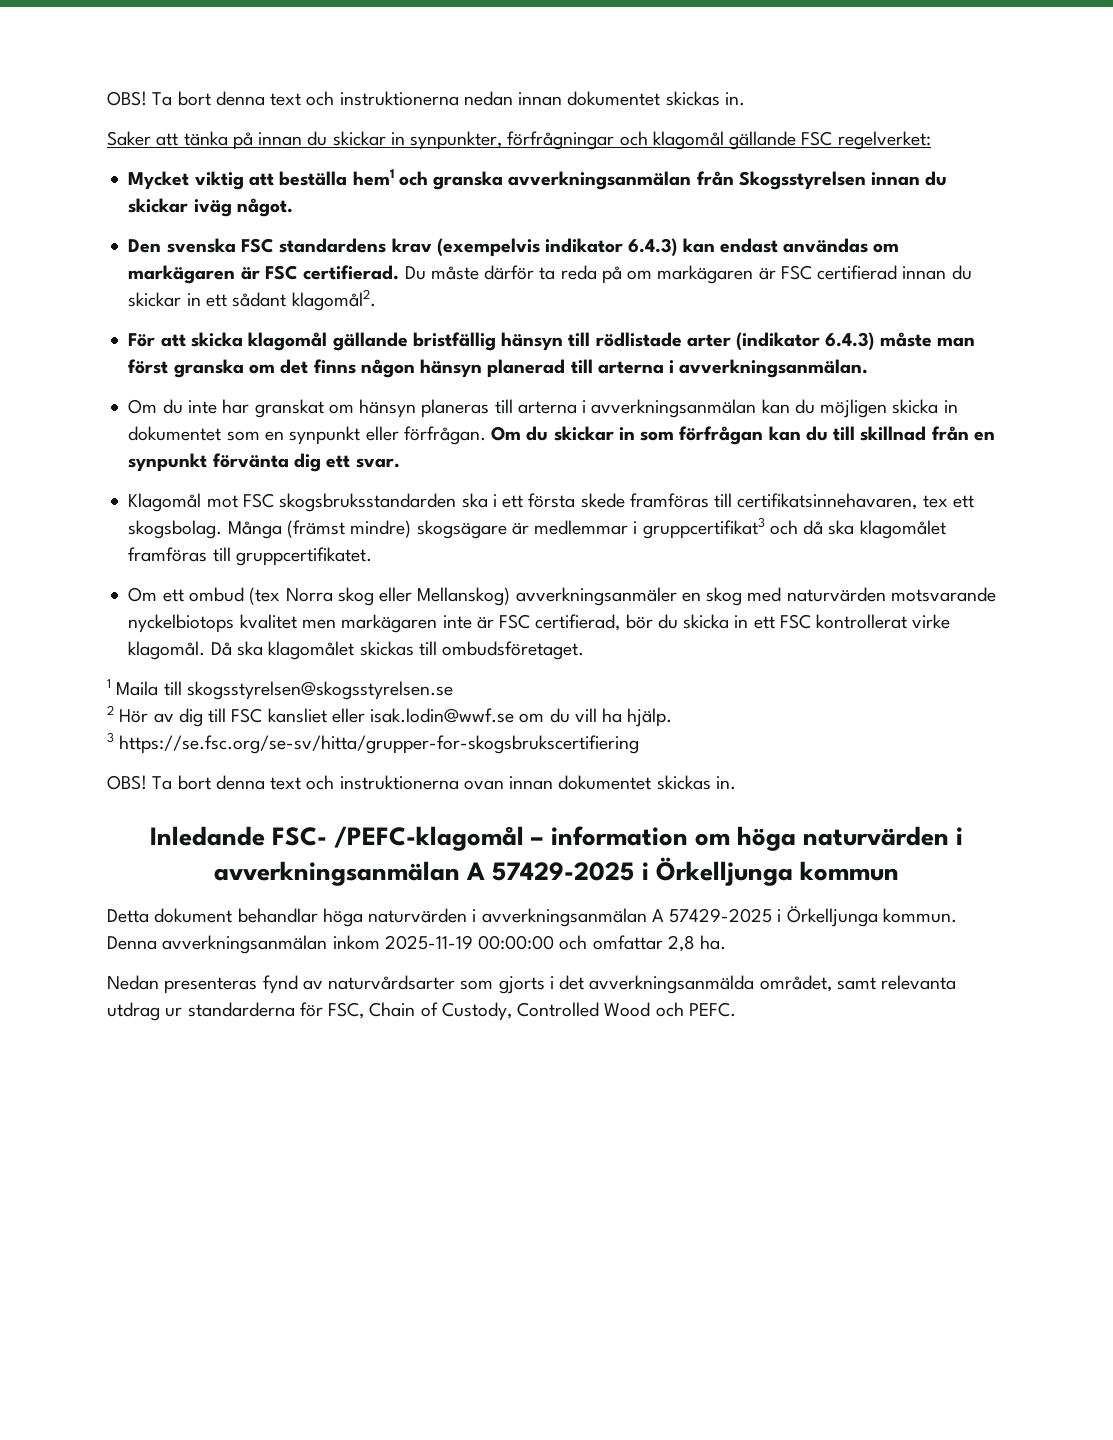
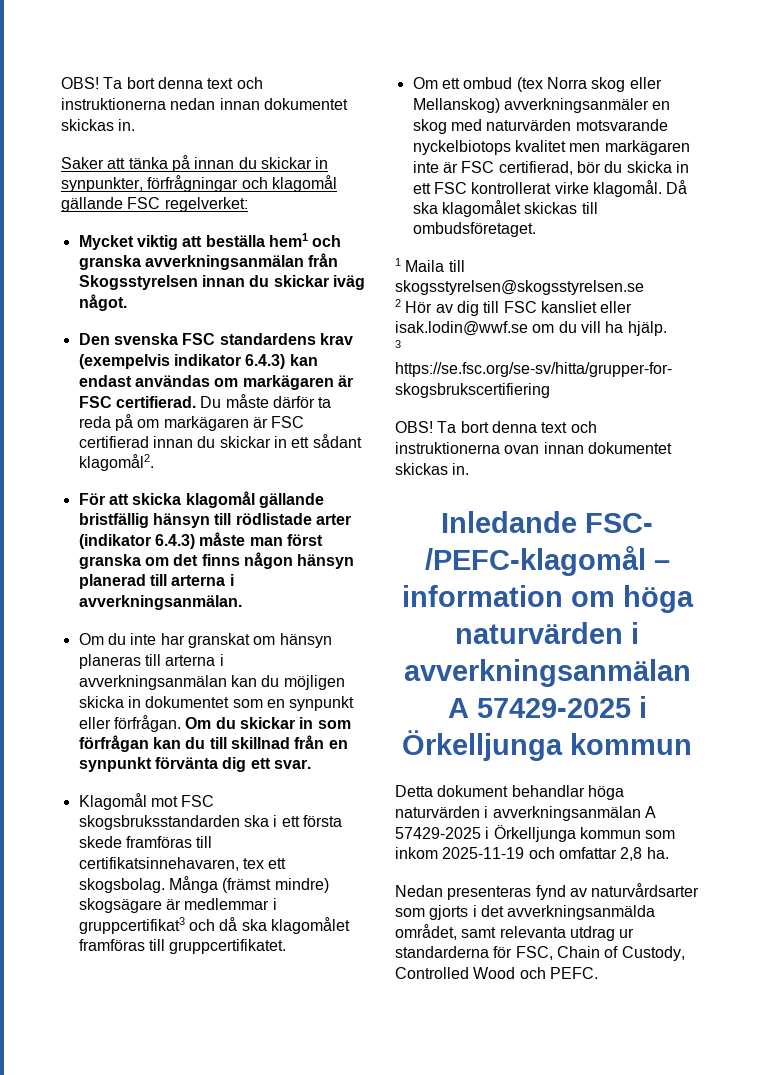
- Detta dokument behandlar höga naturvärden i avverkningsanmälan A 57429-2025 i Örkelljunga kommun. Denna avverkningsanmälan inkom 2025-11-19 00:00:00 och omfattar 2,8 ha.
+ Detta dokument behandlar höga naturvärden i avverkningsanmälan A 57429-2025 i Örkelljunga kommun som inkom 2025-11-19 och omfattar 2,8 ha.

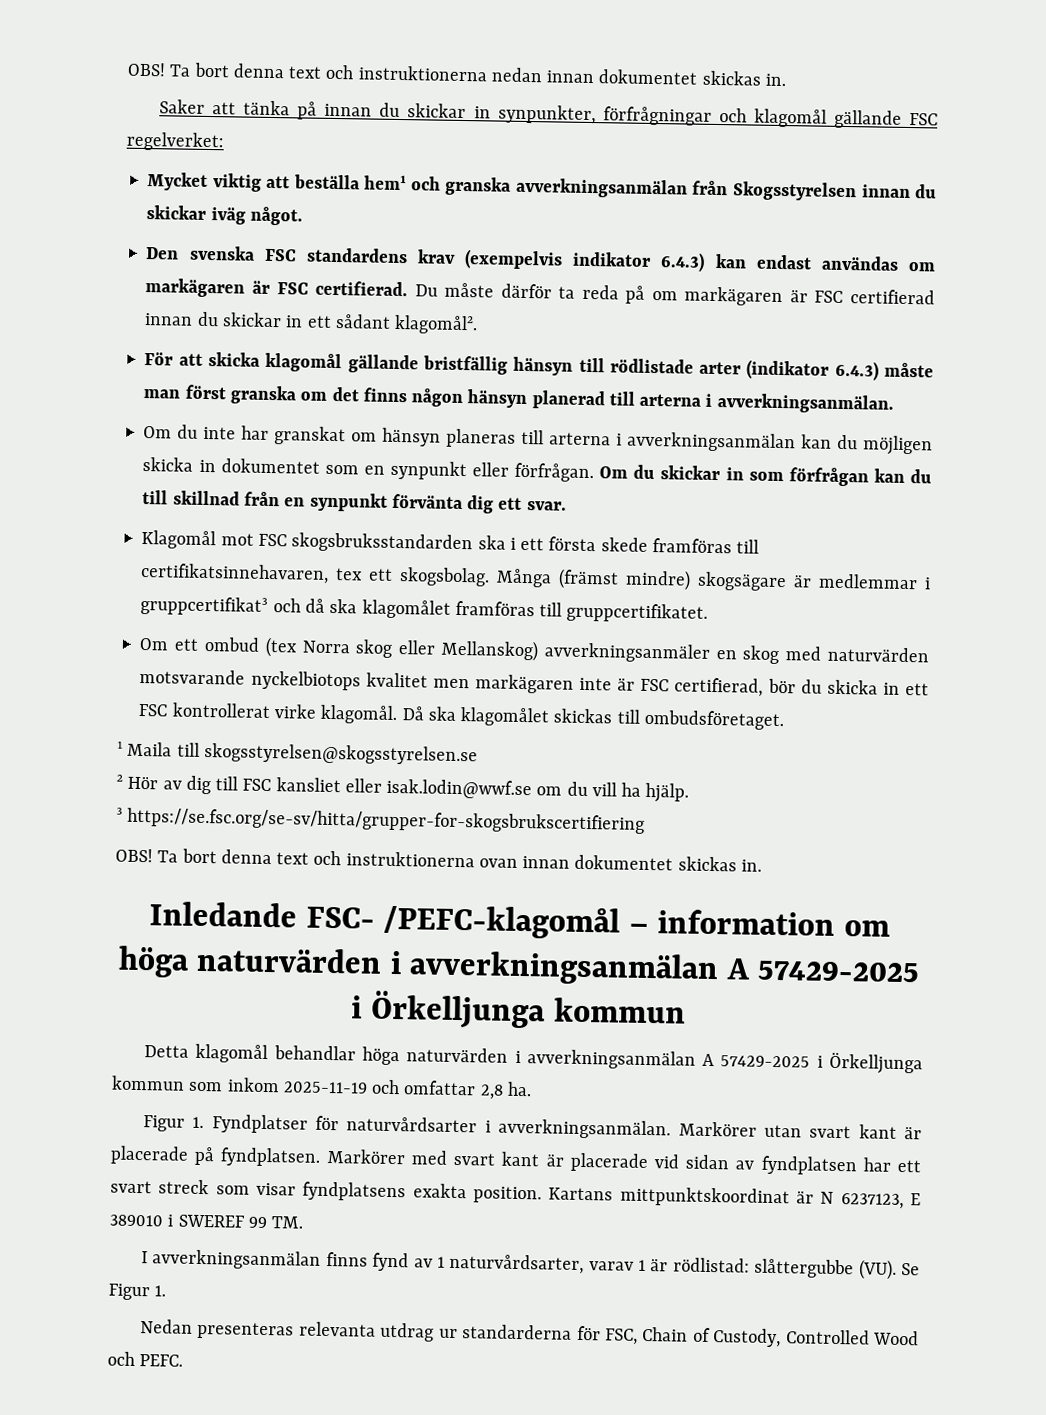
- Detta dokument behandlar höga naturvärden i avverkningsanmälan A 57429-2025 i Örkelljunga kommun som inkom 2025-11-19 och omfattar 2,8 ha.
+ Detta klagomål behandlar höga naturvärden i avverkningsanmälan A 57429-2025 i Örkelljunga kommun som inkom 2025-11-19 och omfattar 2,8 ha.
- Nedan presenteras fynd av naturvårdsarter som gjorts i det avverkningsanmälda området, samt relevanta utdrag ur standarderna för FSC, Chain of Custody, Controlled Wood och PEFC.
+ Figur 1. Fyndplatser för naturvårdsarter i avverkningsanmälan. Markörer utan svart kant är placerade på fyndplatsen. Markörer med svart kant är placerade vid sidan av fyndplatsen har ett svart streck som visar fyndplatsens exakta position. Kartans mittpunktskoordinat är N 6237123, E 389010 i SWEREF 99 TM.
+ I avverkningsanmälan finns fynd av 1 naturvårdsarter, varav 1 är rödlistad: slåttergubbe (VU). Se Figur 1.
+ Nedan presenteras relevanta utdrag ur standarderna för FSC, Chain of Custody, Controlled Wood och PEFC.

